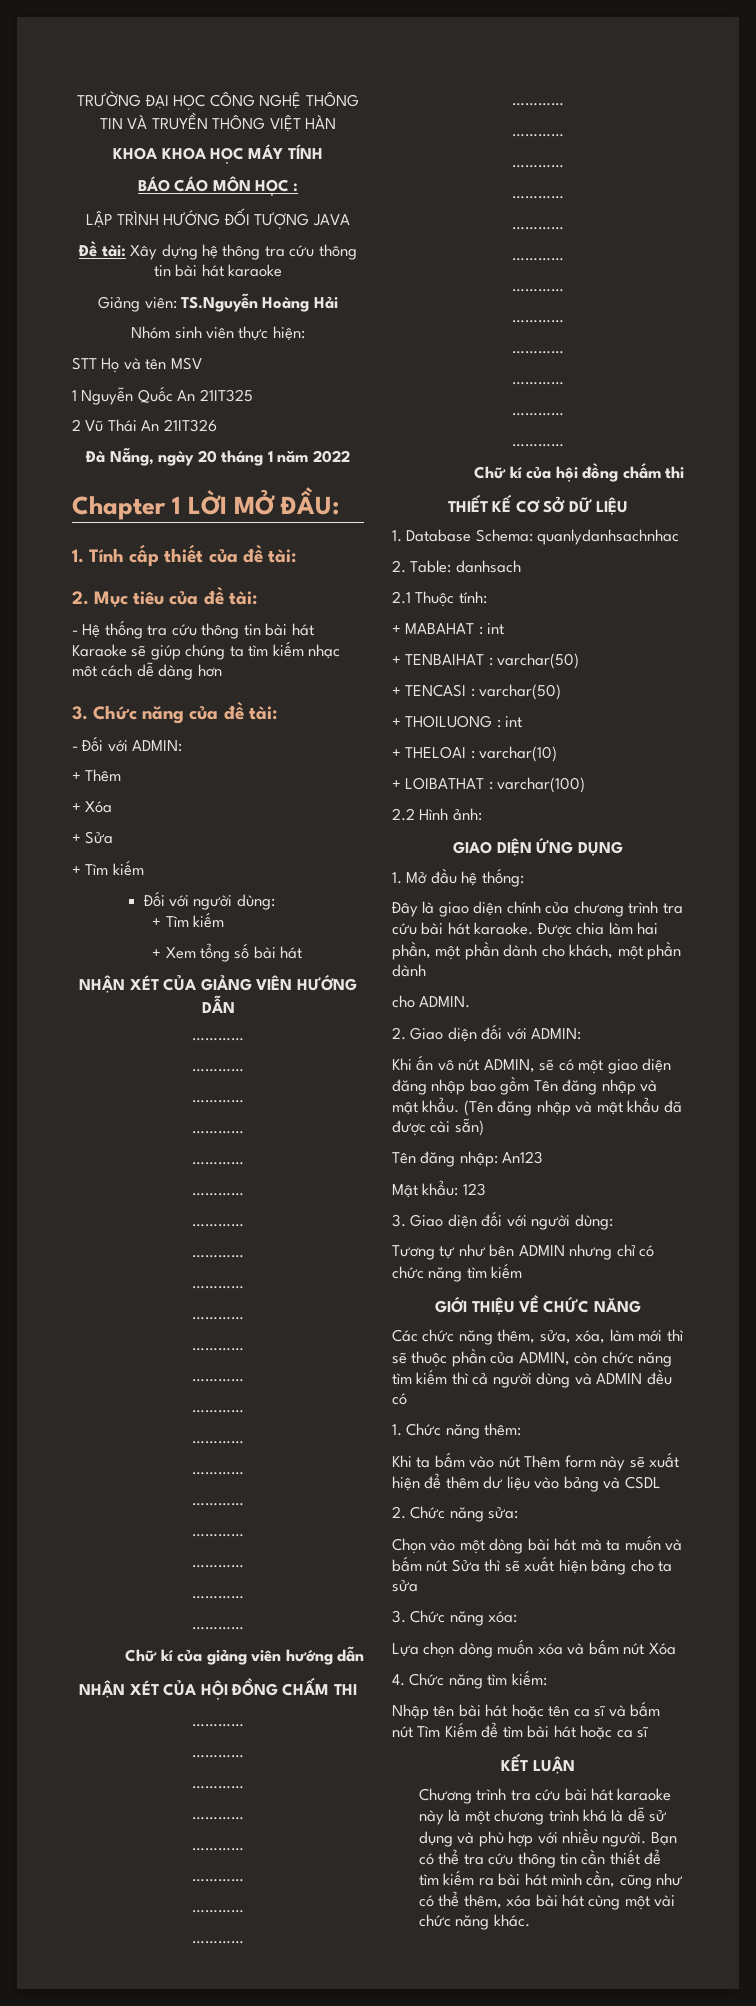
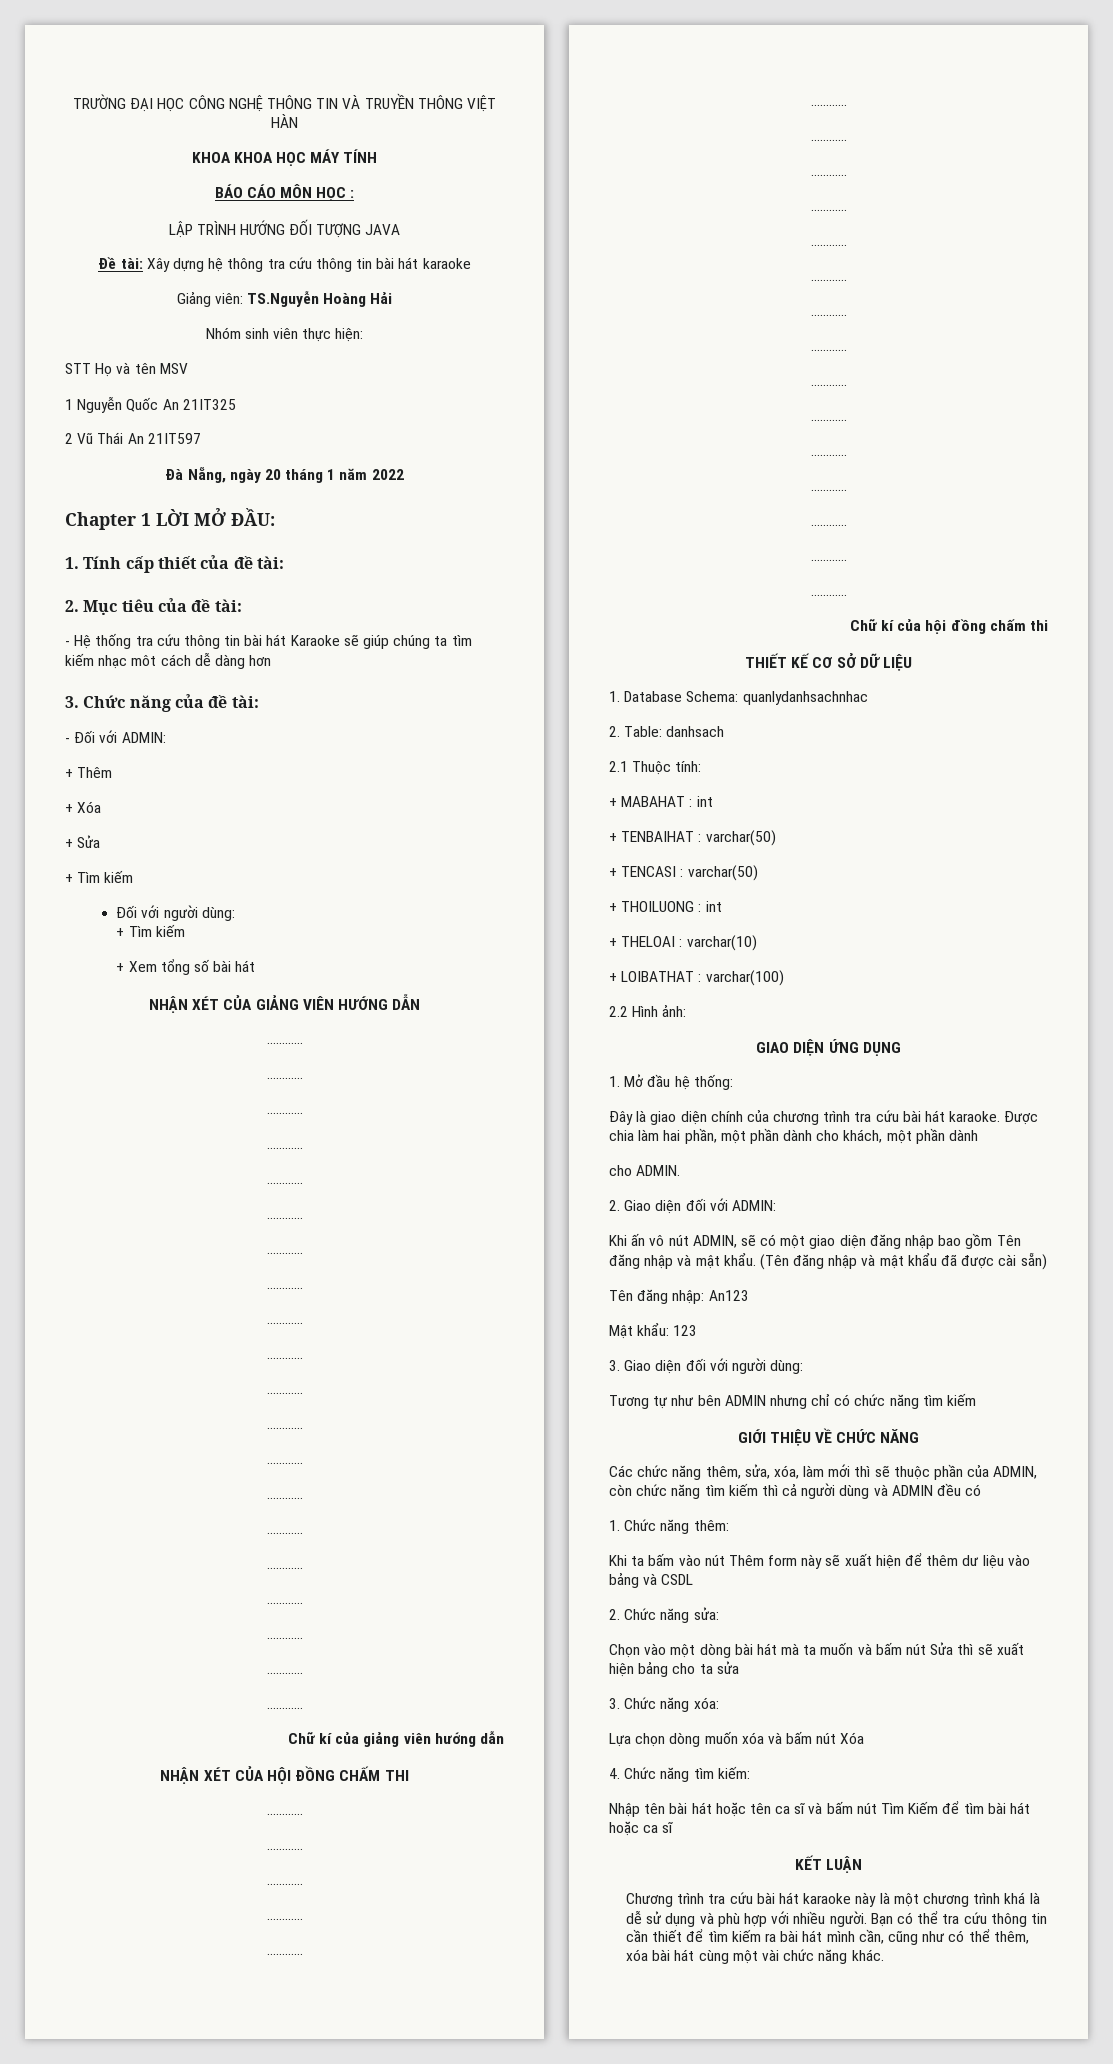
- 2 Vũ Thái An 21IT326
+ 2 Vũ Thái An 21IT597

